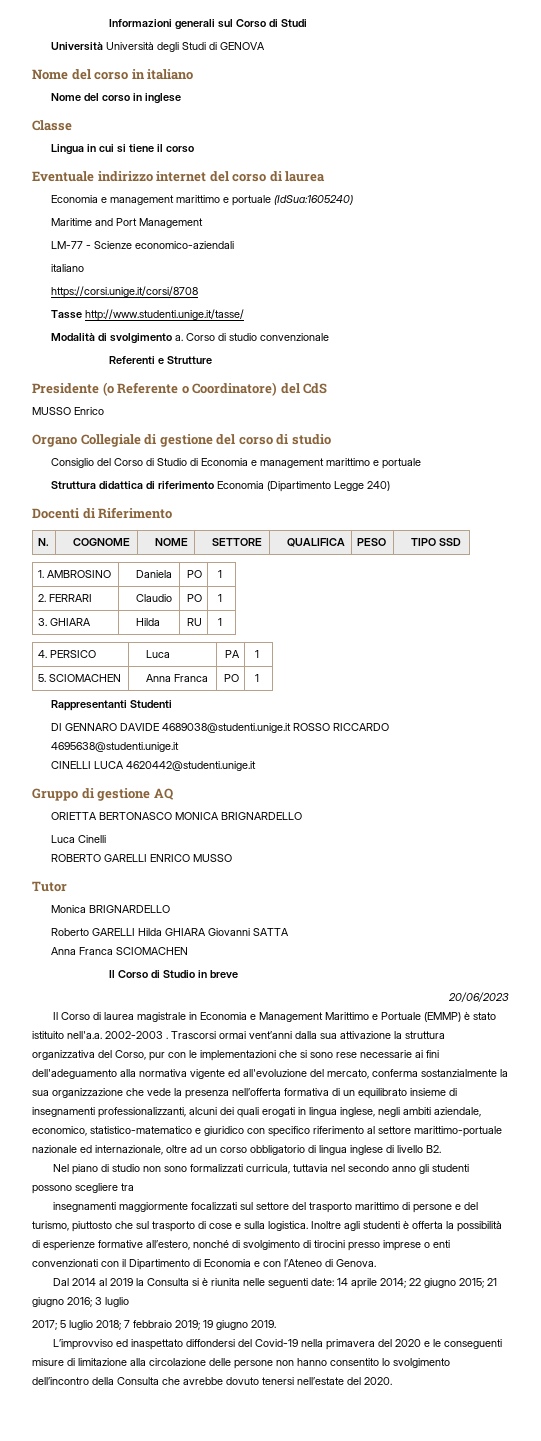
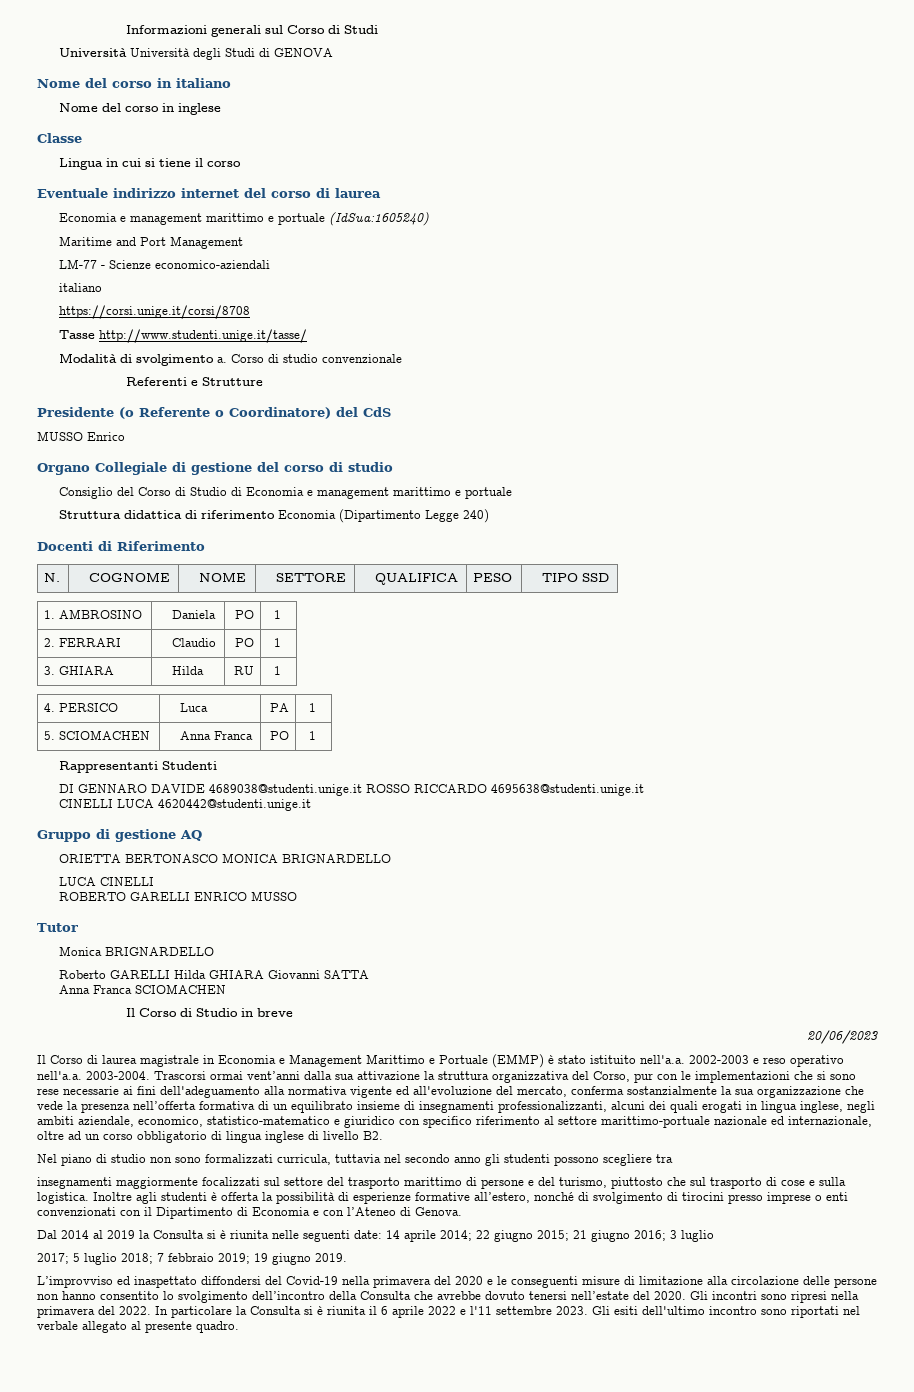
- Luca Cinelli
+ LUCA CINELLI
- Il Corso di laurea magistrale in Economia e Management Marittimo e Portuale (EMMP) è stato istituito nell'a.a. 2002-2003 .
+ Il Corso di laurea magistrale in Economia e Management Marittimo e Portuale (EMMP) è stato istituito nell'a.a. 2002-2003 e reso operativo nell'a.a. 2003-2004.
+ Gli incontri sono ripresi nella primavera del 2022. In particolare la Consulta si è riunita il 6 aprile 2022 e l'11 settembre 2023. Gli esiti dell'ultimo incontro sono riportati nel verbale allegato al presente quadro.

